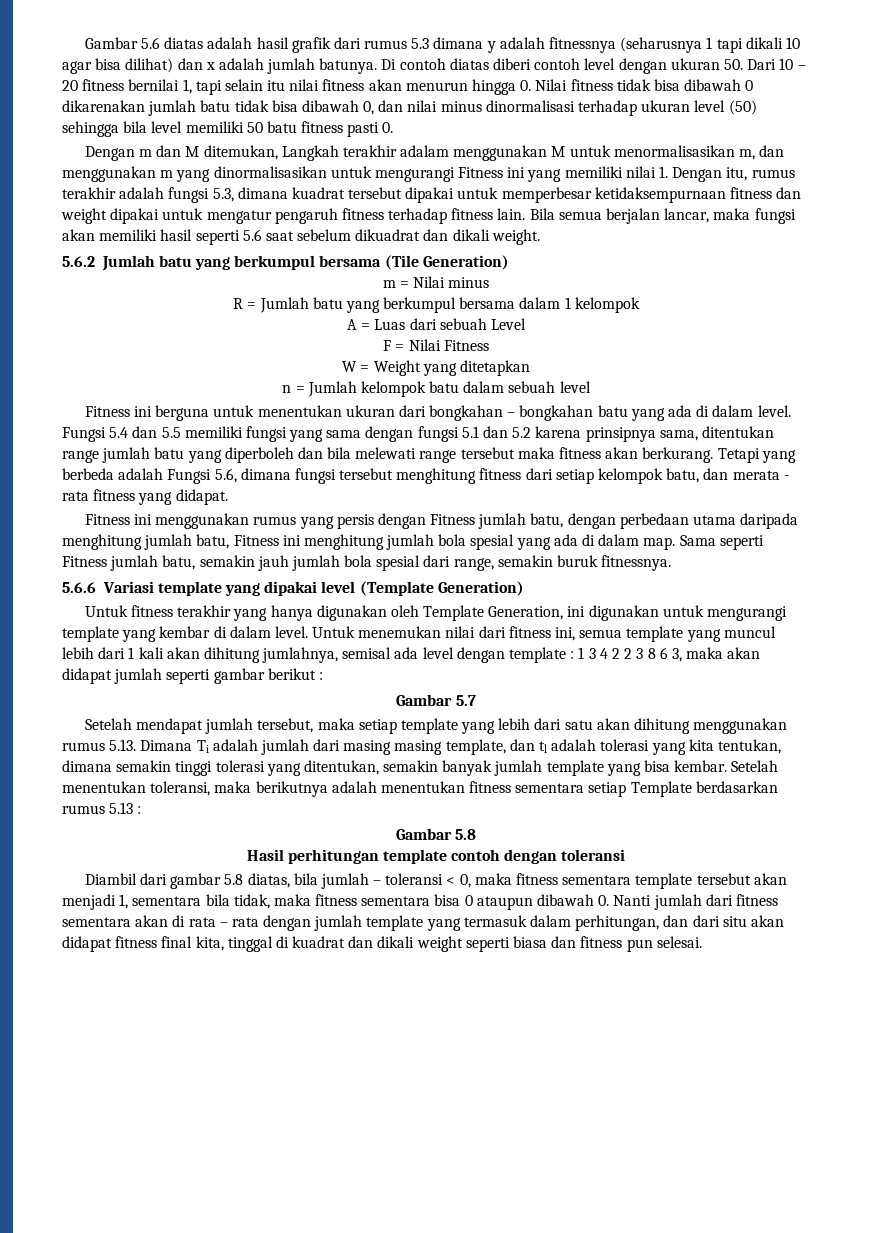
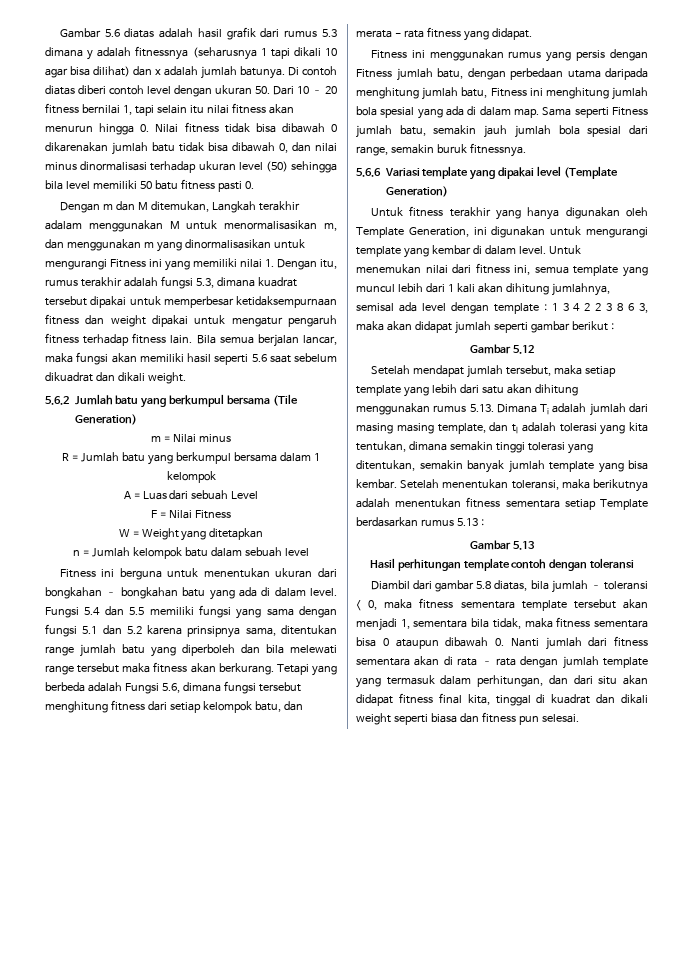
- Gambar 5.7
+ Gambar 5.12
- Gambar 5.8
+ Gambar 5.13

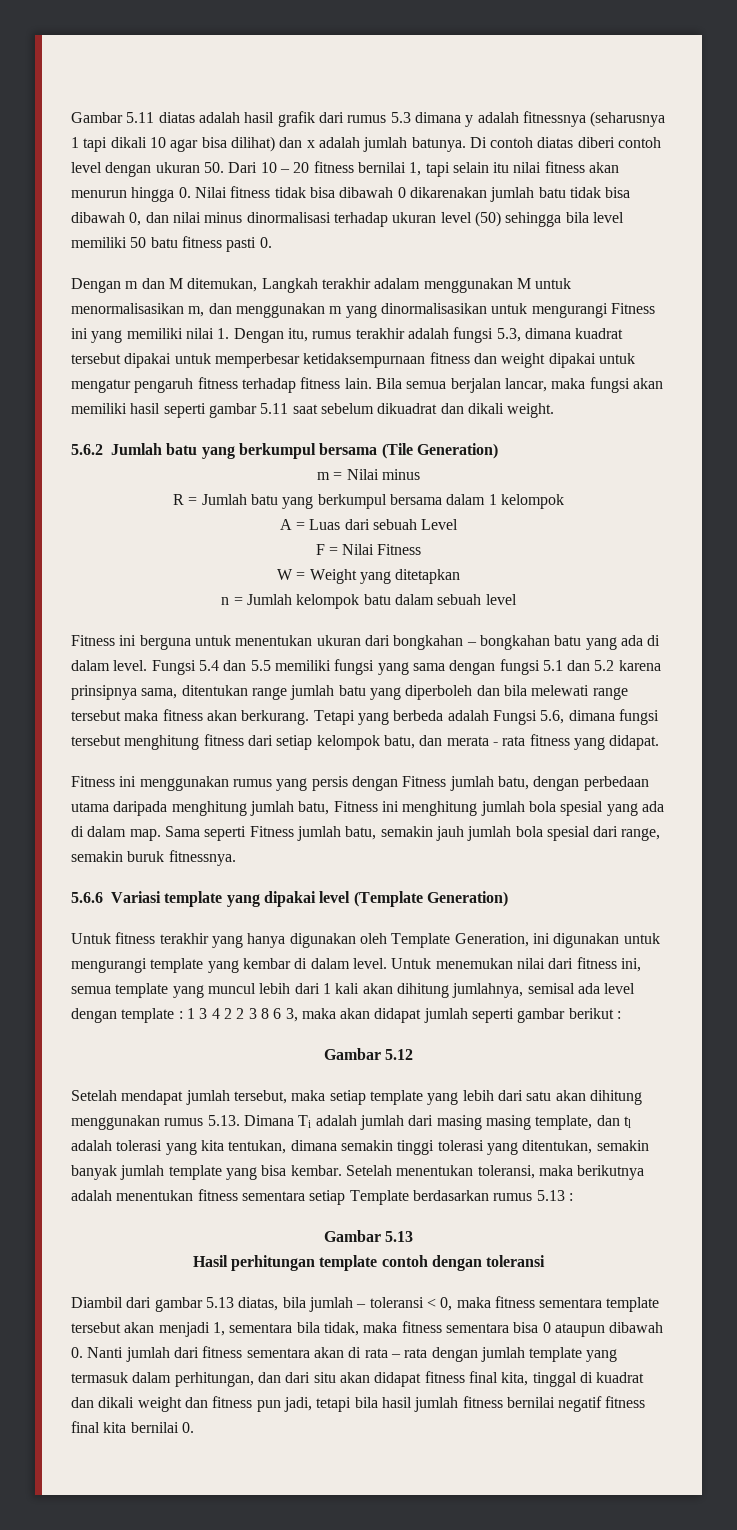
- Gambar 5.6 diatas adalah hasil grafik dari rumus 5.3 dimana y adalah fitnessnya (seharusnya 1 tapi dikali 10 agar bisa dilihat) dan x adalah jumlah batunya.
+ Gambar 5.11 diatas adalah hasil grafik dari rumus 5.3 dimana y adalah fitnessnya (seharusnya 1 tapi dikali 10 agar bisa dilihat) dan x adalah jumlah batunya.
- Bila semua berjalan lancar, maka fungsi akan memiliki hasil seperti 5.6 saat sebelum dikuadrat dan dikali weight.
+ Bila semua berjalan lancar, maka fungsi akan memiliki hasil seperti gambar 5.11 saat sebelum dikuadrat dan dikali weight.
- Diambil dari gambar 5.8 diatas, bila jumlah – toleransi < 0, maka fitness sementara template tersebut akan menjadi 1, sementara bila tidak, maka fitness sementara bisa 0 ataupun dibawah 0. Nanti jumlah dari fitness sementara akan di rata – rata dengan jumlah template yang termasuk dalam perhitungan, dan dari situ akan didapat fitness final kita, tinggal di kuadrat dan dikali weight seperti biasa dan fitness pun selesai.
+ Diambil dari gambar 5.13 diatas, bila jumlah – toleransi < 0, maka fitness sementara template tersebut akan menjadi 1, sementara bila tidak, maka fitness sementara bisa 0 ataupun dibawah 0. Nanti jumlah dari fitness sementara akan di rata – rata dengan jumlah template yang termasuk dalam perhitungan, dan dari situ akan didapat fitness final kita, tinggal di kuadrat dan dikali weight dan fitness pun jadi, tetapi bila hasil jumlah fitness bernilai negatif fitness final kita bernilai 0.

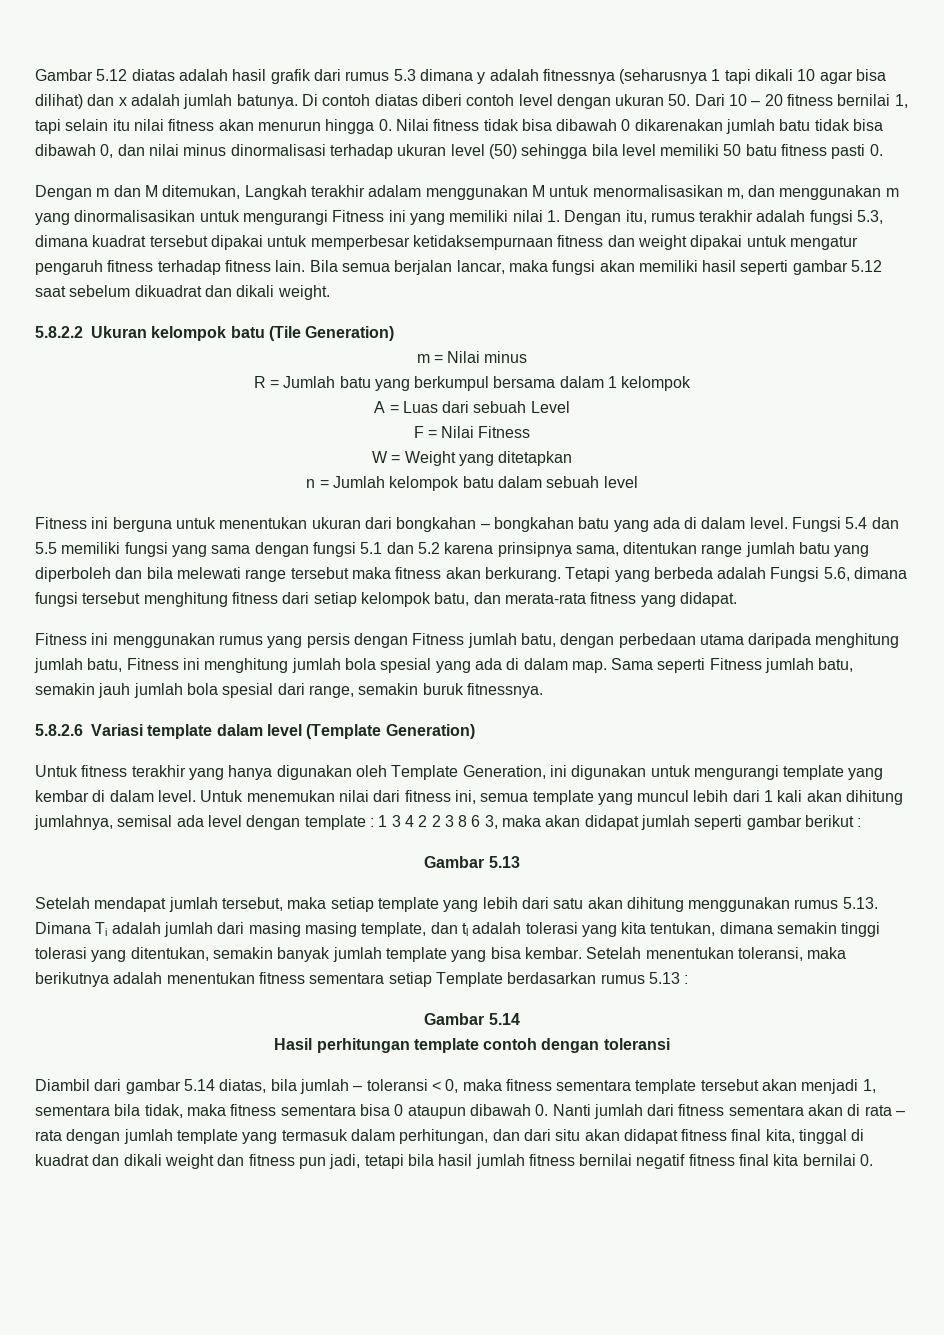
- Gambar 5.11 diatas adalah hasil grafik dari rumus 5.3 dimana y adalah fitnessnya (seharusnya 1 tapi dikali 10 agar bisa dilihat) dan x adalah jumlah batunya.
+ Gambar 5.12 diatas adalah hasil grafik dari rumus 5.3 dimana y adalah fitnessnya (seharusnya 1 tapi dikali 10 agar bisa dilihat) dan x adalah jumlah batunya.
- Bila semua berjalan lancar, maka fungsi akan memiliki hasil seperti gambar 5.11 saat sebelum dikuadrat dan dikali weight.
+ Bila semua berjalan lancar, maka fungsi akan memiliki hasil seperti gambar 5.12 saat sebelum dikuadrat dan dikali weight.
- 5.6.2 Jumlah batu yang berkumpul bersama (Tile Generation)
+ 5.8.2.2 Ukuran kelompok batu (Tile Generation)
- Tetapi yang berbeda adalah Fungsi 5.6, dimana fungsi tersebut menghitung fitness dari setiap kelompok batu, dan merata - rata fitness yang didapat.
+ Tetapi yang berbeda adalah Fungsi 5.6, dimana fungsi tersebut menghitung fitness dari setiap kelompok batu, dan merata-rata fitness yang didapat.
- 5.6.6 Variasi template yang dipakai level (Template Generation)
+ 5.8.2.6 Variasi template dalam level (Template Generation)
- Gambar 5.12
+ Gambar 5.13
- Gambar 5.13
+ Gambar 5.14
- Diambil dari gambar 5.13 diatas, bila jumlah – toleransi < 0, maka fitness sementara template tersebut akan menjadi 1, sementara bila tidak, maka fitness sementara bisa 0 ataupun dibawah 0. Nanti jumlah dari fitness sementara akan di rata – rata dengan jumlah template yang termasuk dalam perhitungan, dan dari situ akan didapat fitness final kita, tinggal di kuadrat dan dikali weight dan fitness pun jadi, tetapi bila hasil jumlah fitness bernilai negatif fitness final kita bernilai 0.
+ Diambil dari gambar 5.14 diatas, bila jumlah – toleransi < 0, maka fitness sementara template tersebut akan menjadi 1, sementara bila tidak, maka fitness sementara bisa 0 ataupun dibawah 0. Nanti jumlah dari fitness sementara akan di rata – rata dengan jumlah template yang termasuk dalam perhitungan, dan dari situ akan didapat fitness final kita, tinggal di kuadrat dan dikali weight dan fitness pun jadi, tetapi bila hasil jumlah fitness bernilai negatif fitness final kita bernilai 0.

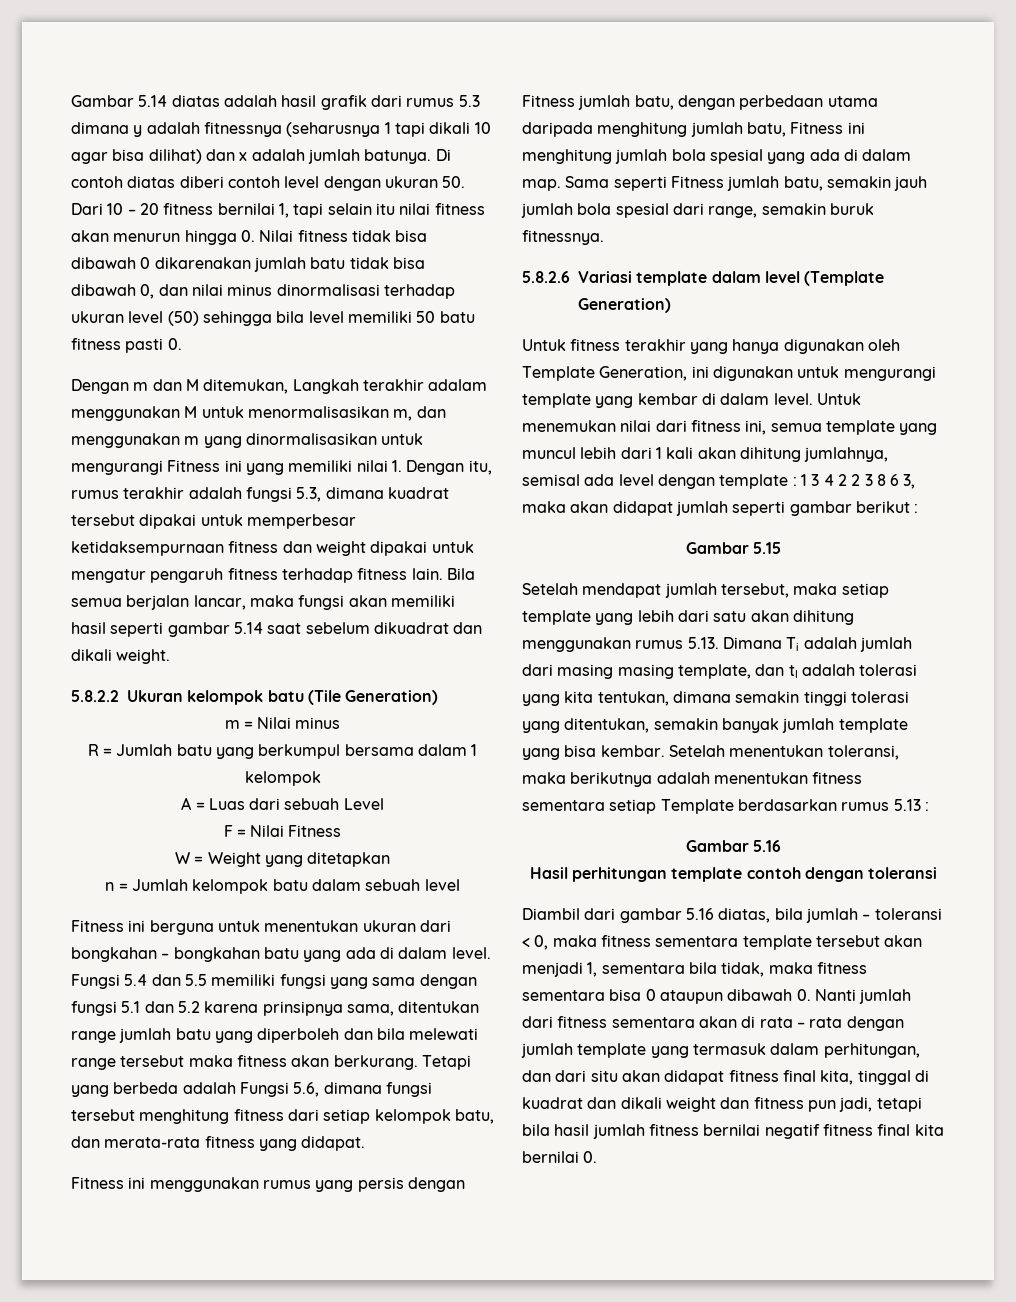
- Gambar 5.12 diatas adalah hasil grafik dari rumus 5.3 dimana y adalah fitnessnya (seharusnya 1 tapi dikali 10 agar bisa dilihat) dan x adalah jumlah batunya.
+ Gambar 5.14 diatas adalah hasil grafik dari rumus 5.3 dimana y adalah fitnessnya (seharusnya 1 tapi dikali 10 agar bisa dilihat) dan x adalah jumlah batunya.
- Bila semua berjalan lancar, maka fungsi akan memiliki hasil seperti gambar 5.12 saat sebelum dikuadrat dan dikali weight.
+ Bila semua berjalan lancar, maka fungsi akan memiliki hasil seperti gambar 5.14 saat sebelum dikuadrat dan dikali weight.
- Gambar 5.13
+ Gambar 5.15
- Gambar 5.14
+ Gambar 5.16
- Diambil dari gambar 5.14 diatas, bila jumlah – toleransi < 0, maka fitness sementara template tersebut akan menjadi 1, sementara bila tidak, maka fitness sementara bisa 0 ataupun dibawah 0. Nanti jumlah dari fitness sementara akan di rata – rata dengan jumlah template yang termasuk dalam perhitungan, dan dari situ akan didapat fitness final kita, tinggal di kuadrat dan dikali weight dan fitness pun jadi, tetapi bila hasil jumlah fitness bernilai negatif fitness final kita bernilai 0.
+ Diambil dari gambar 5.16 diatas, bila jumlah – toleransi < 0, maka fitness sementara template tersebut akan menjadi 1, sementara bila tidak, maka fitness sementara bisa 0 ataupun dibawah 0. Nanti jumlah dari fitness sementara akan di rata – rata dengan jumlah template yang termasuk dalam perhitungan, dan dari situ akan didapat fitness final kita, tinggal di kuadrat dan dikali weight dan fitness pun jadi, tetapi bila hasil jumlah fitness bernilai negatif fitness final kita bernilai 0.

